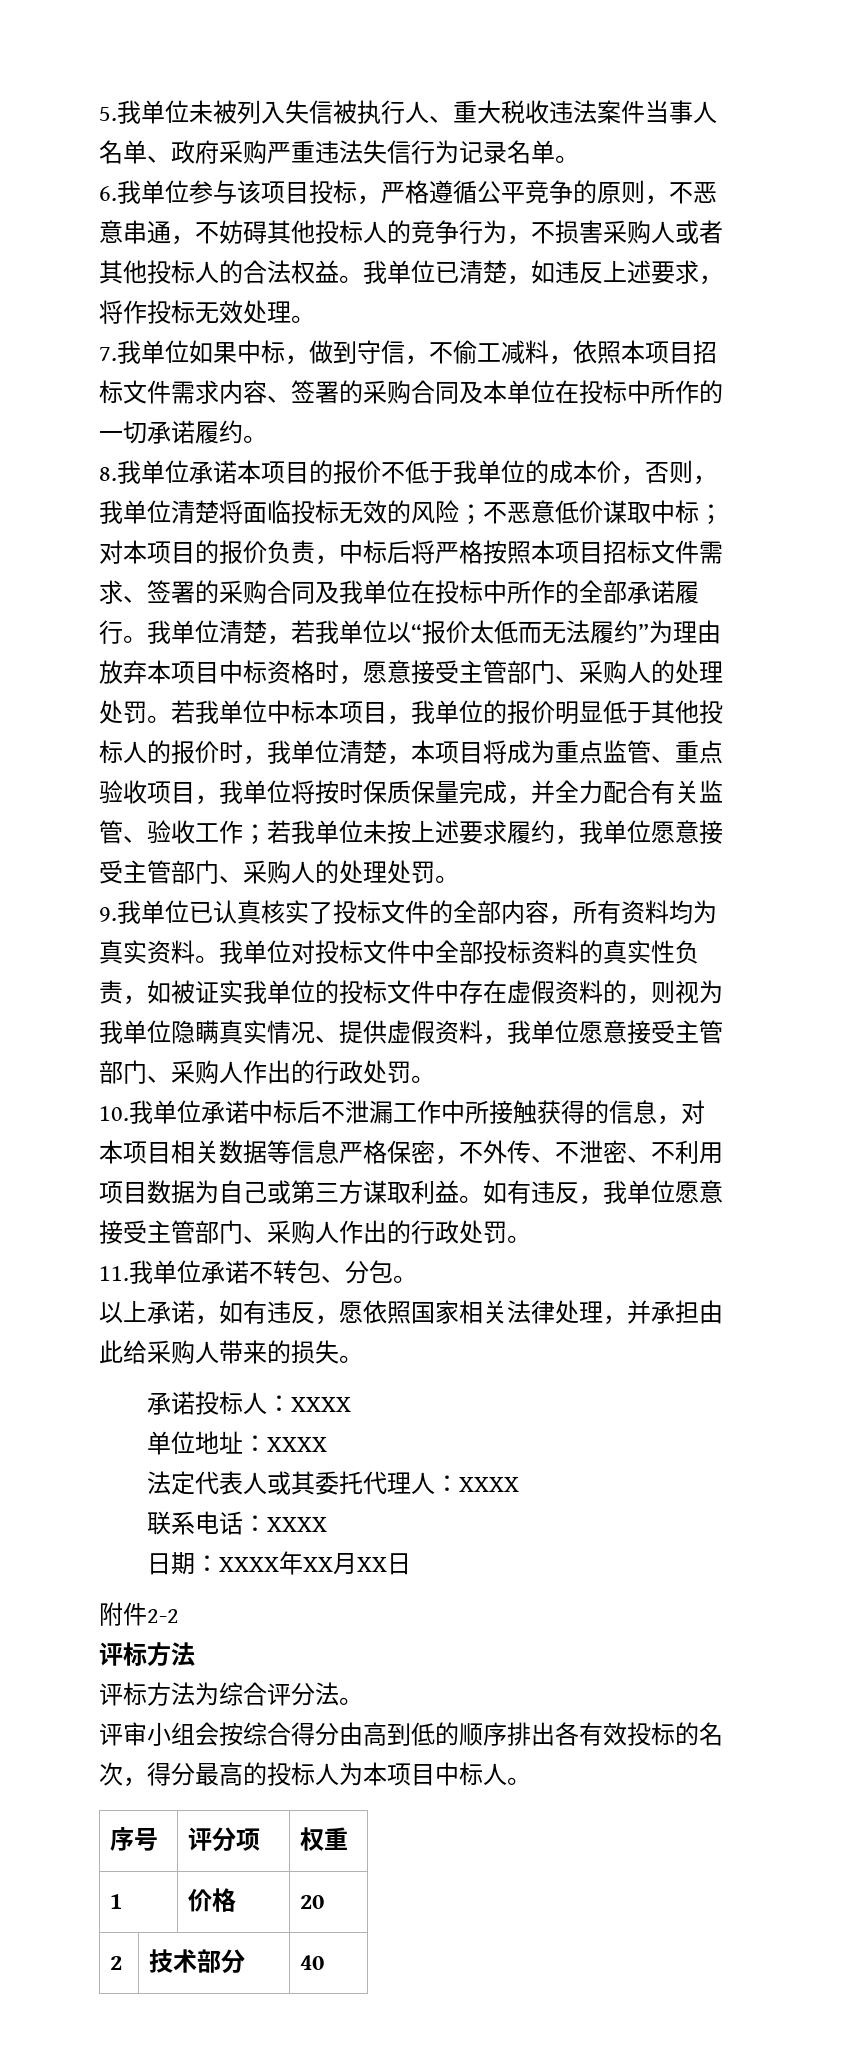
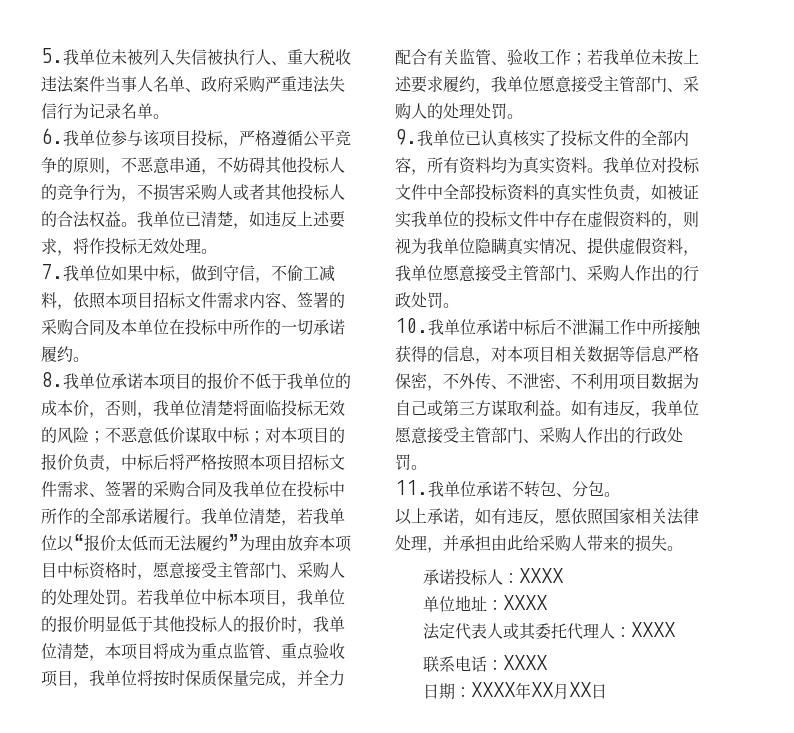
- 附件2-2
- 评标方法
- 评标方法为综合评分法。
- 评审小组会按综合得分由高到低的顺序排出各有效投标的名次，得分最高的投标人为本项目中标人。
- 序号 | 评分项 | 权重
- 1 | 价格 | 20
- 2 | 技术部分 | 40

